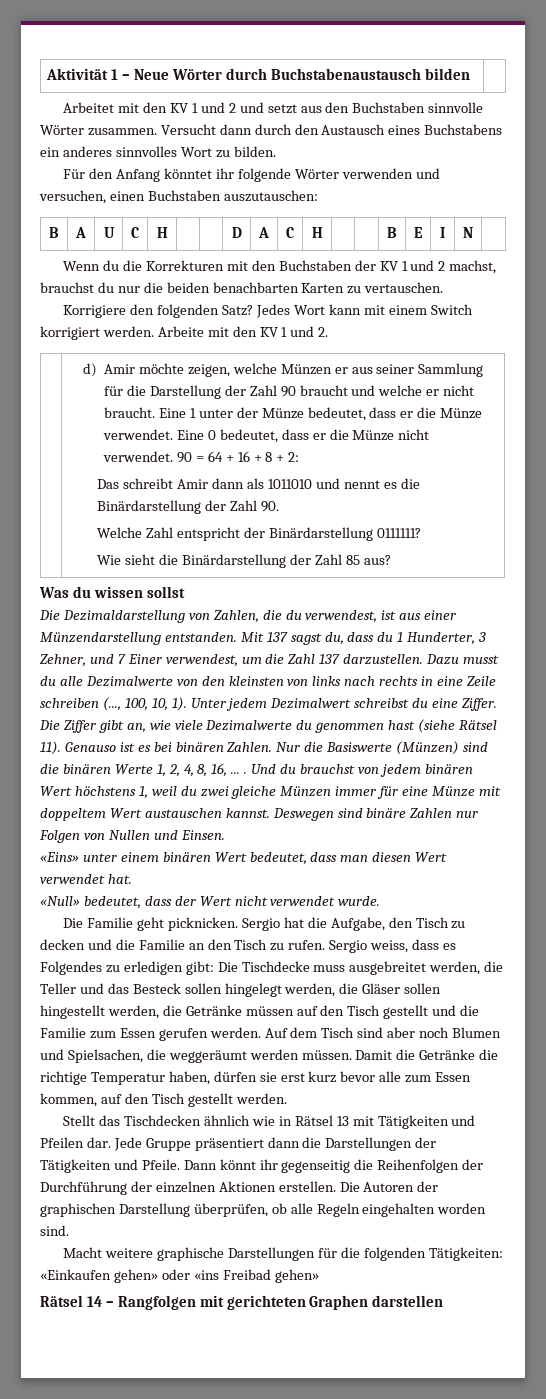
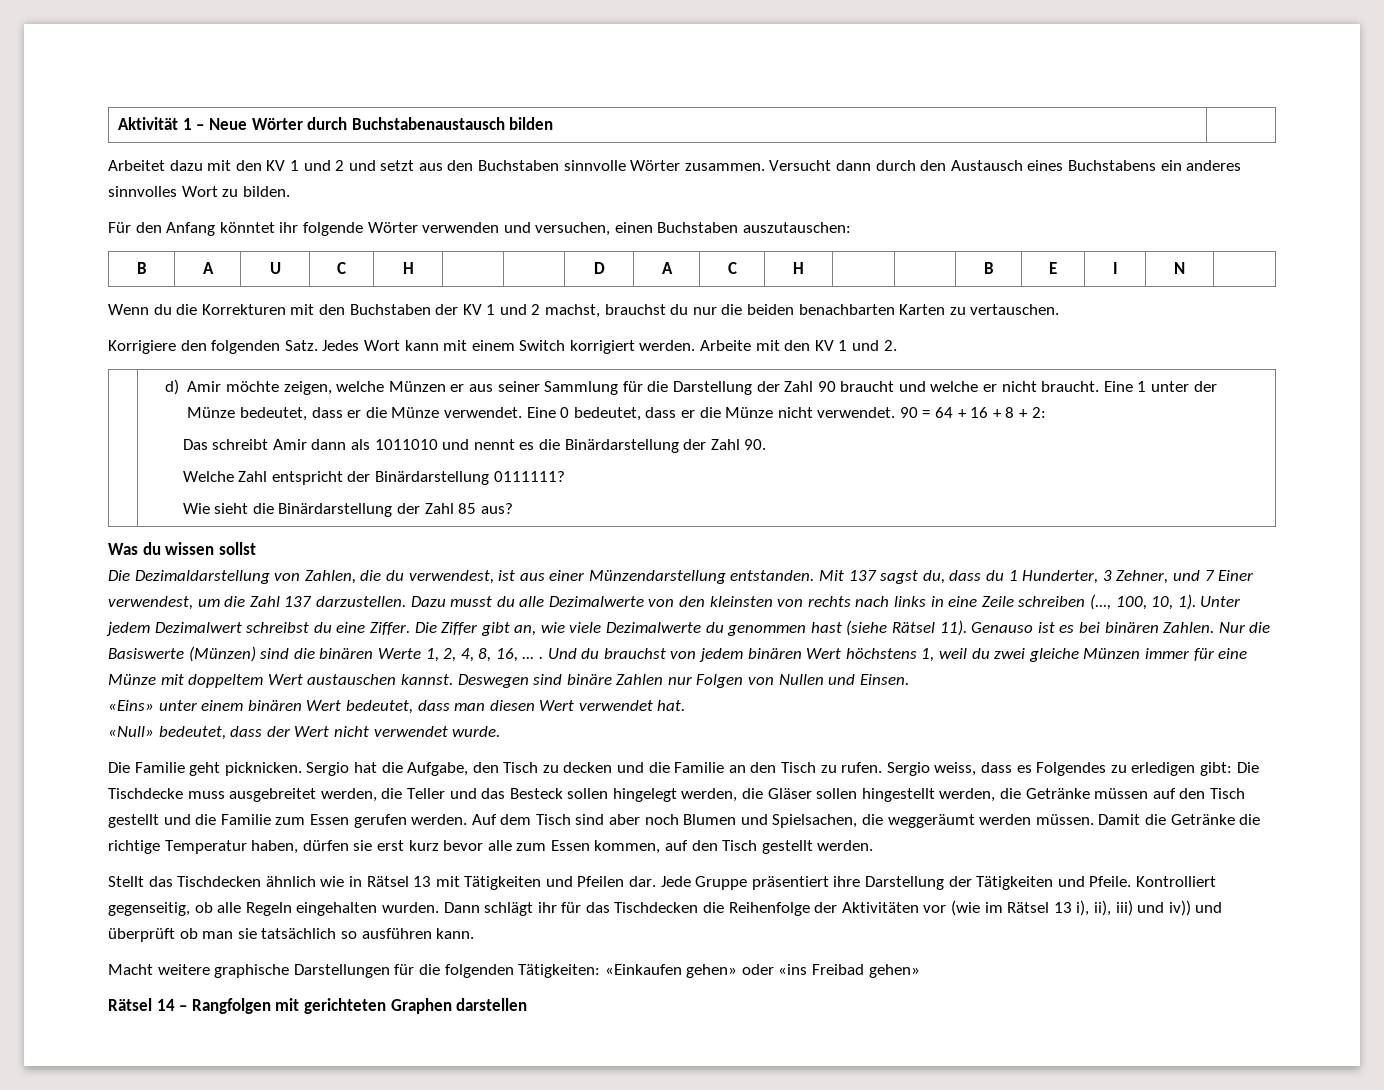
- Arbeitet mit den KV 1 und 2 und setzt aus den Buchstaben sinnvolle Wörter zusammen.
+ Arbeitet dazu mit den KV 1 und 2 und setzt aus den Buchstaben sinnvolle Wörter zusammen.
- Korrigiere den folgenden Satz?
+ Korrigiere den folgenden Satz.
- Dazu musst du alle Dezimalwerte von den kleinsten von links nach rechts in eine Zeile schreiben (..., 100, 10, 1).
+ Dazu musst du alle Dezimalwerte von den kleinsten von rechts nach links in eine Zeile schreiben (..., 100, 10, 1).
- Jede Gruppe präsentiert dann die Darstellungen der Tätigkeiten und Pfeile.
+ Jede Gruppe präsentiert ihre Darstellung der Tätigkeiten und Pfeile.
- Dann könnt ihr gegenseitig die Reihenfolgen der Durchführung der einzelnen Aktionen erstellen. Die Autoren der graphischen Darstellung überprüfen, ob alle Regeln eingehalten worden sind.
+ Kontrolliert gegenseitig, ob alle Regeln eingehalten wurden. Dann schlägt ihr für das Tischdecken die Reihenfolge der Aktivitäten vor (wie im Rätsel 13 i), ii), iii) und iv)) und überprüft ob man sie tatsächlich so ausführen kann.

